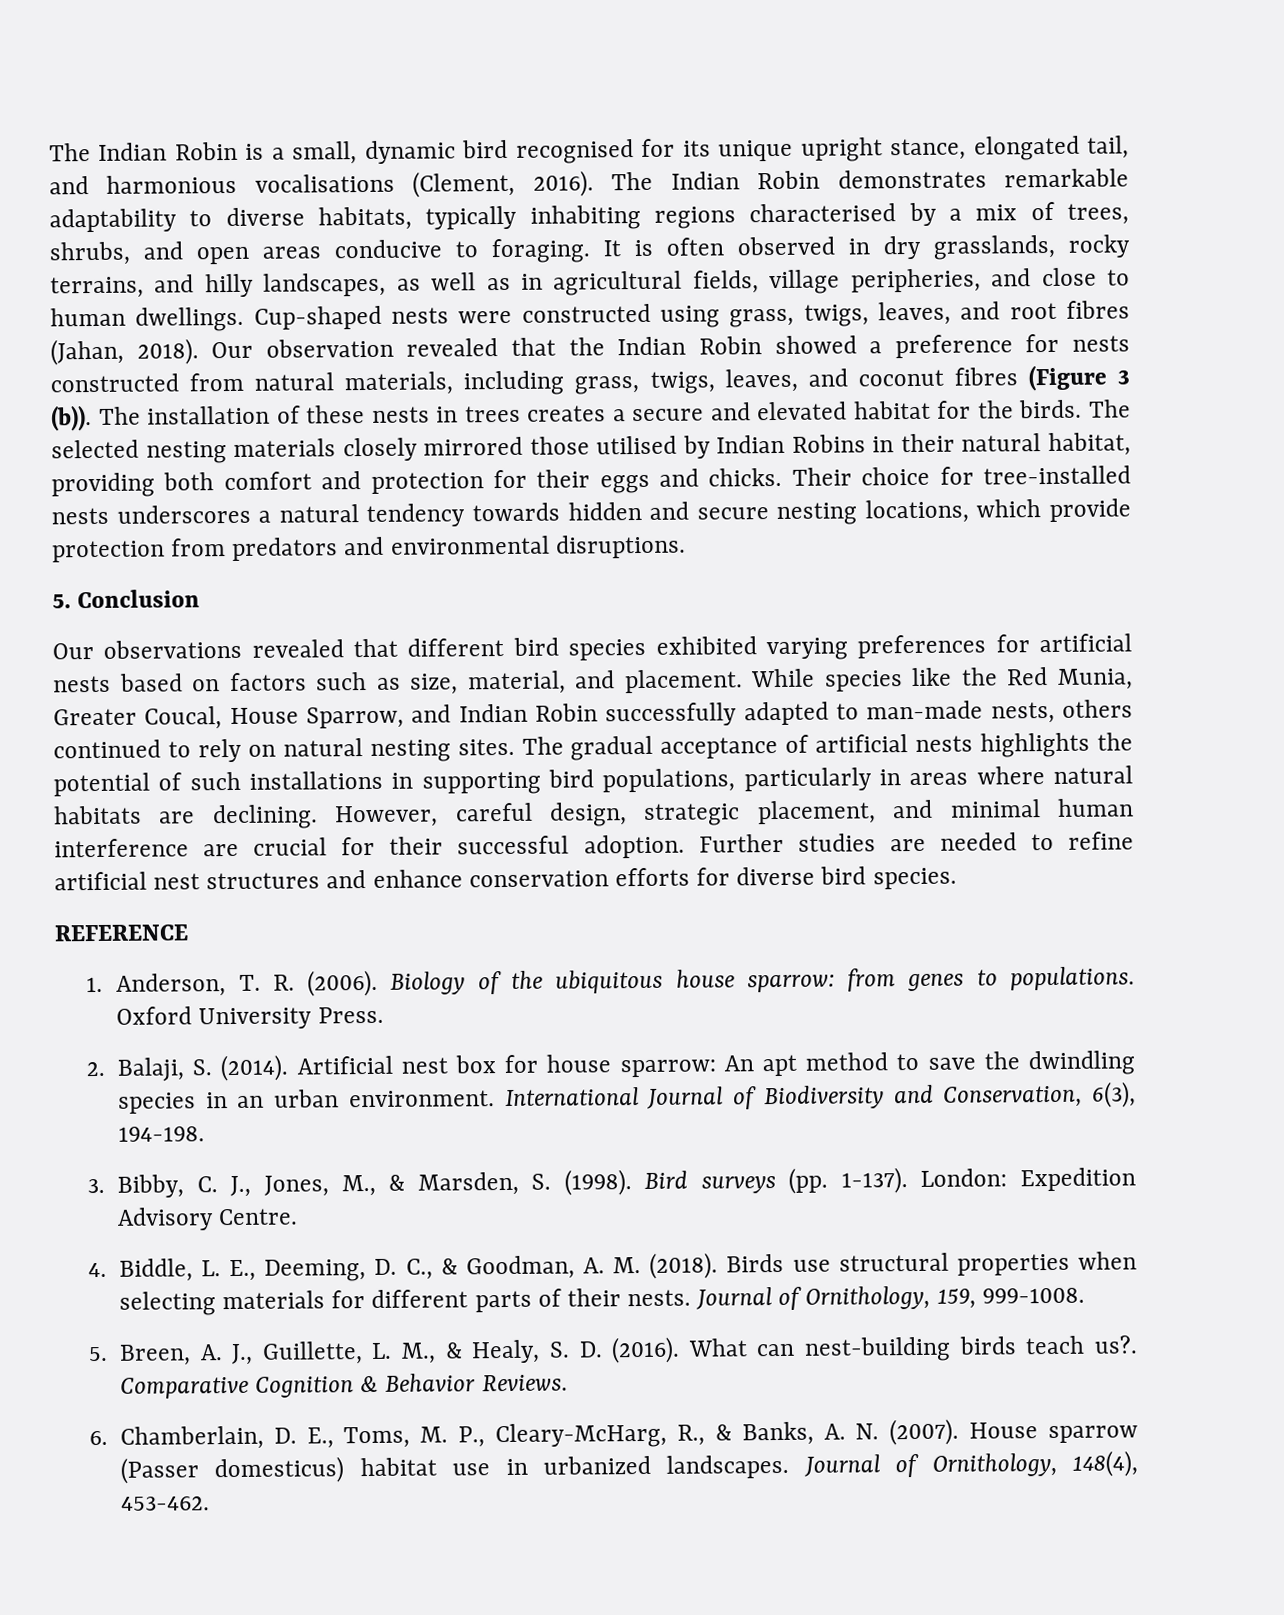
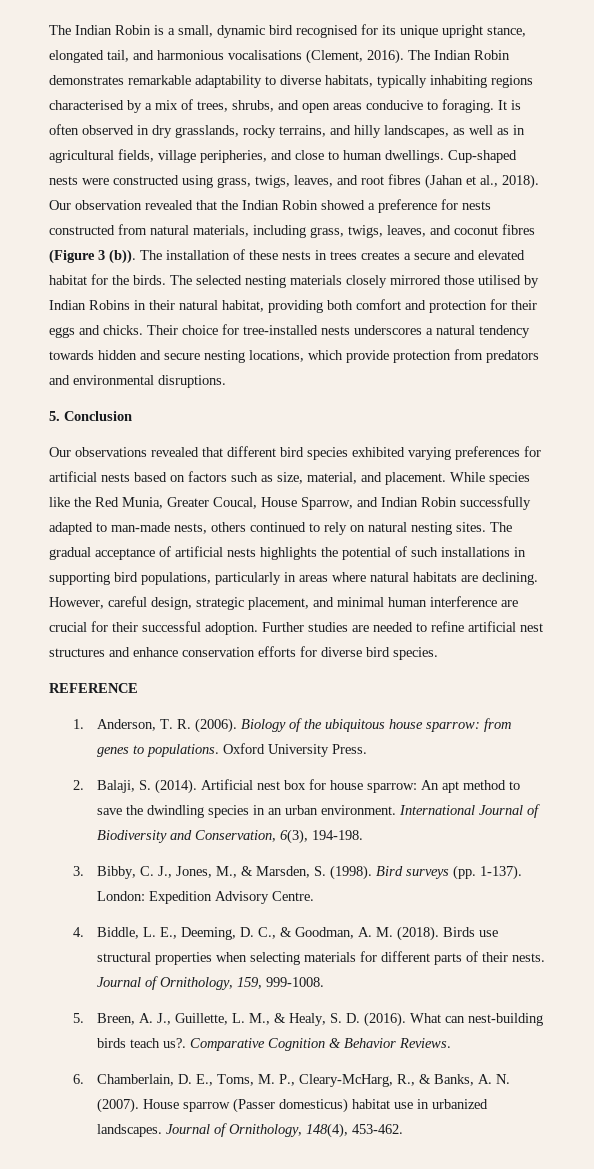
- Cup-shaped nests were constructed using grass, twigs, leaves, and root fibres (Jahan, 2018).
+ Cup-shaped nests were constructed using grass, twigs, leaves, and root fibres (Jahan et al., 2018).

